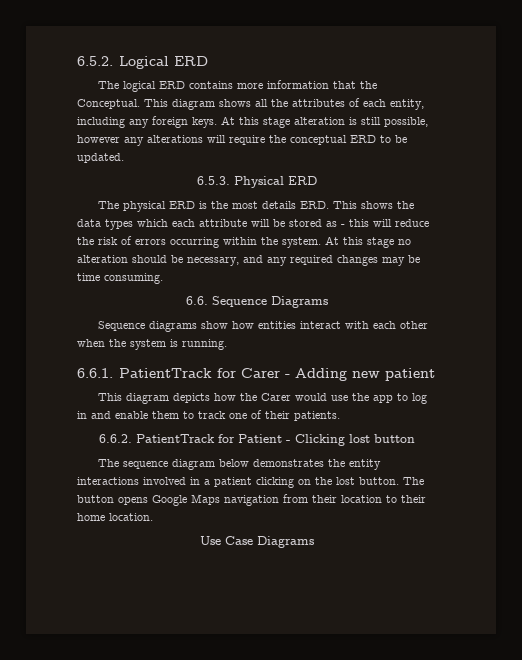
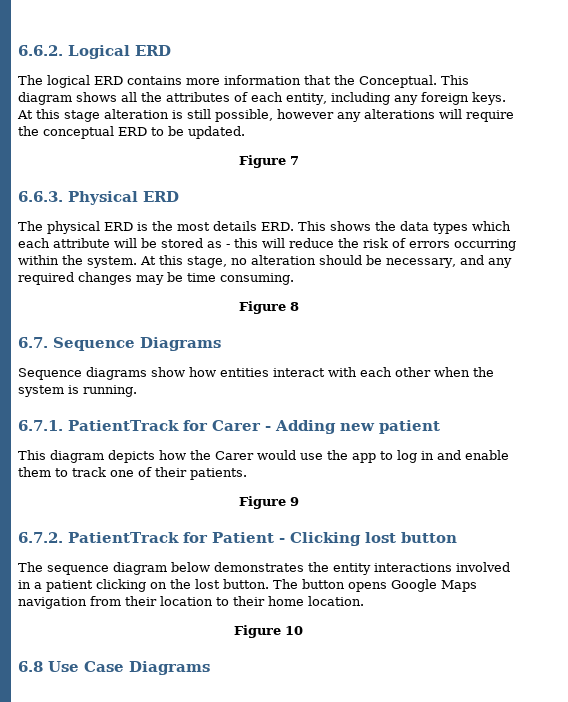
- 6.5.2. Logical ERD
+ 6.6.2. Logical ERD
- 6.5.3. Physical ERD
+ Figure 7
+ 6.6.3. Physical ERD
- At this stage no alteration should be necessary, and any required changes may be time consuming.
+ At this stage, no alteration should be necessary, and any required changes may be time consuming.
- 6.6. Sequence Diagrams
+ Figure 8
+ 6.7. Sequence Diagrams
- 6.6.1. PatientTrack for Carer - Adding new patient
+ 6.7.1. PatientTrack for Carer - Adding new patient
- 6.6.2. PatientTrack for Patient - Clicking lost button
+ Figure 9
+ 6.7.2. PatientTrack for Patient - Clicking lost button
- Use Case Diagrams
+ Figure 10
+ 6.8 Use Case Diagrams

